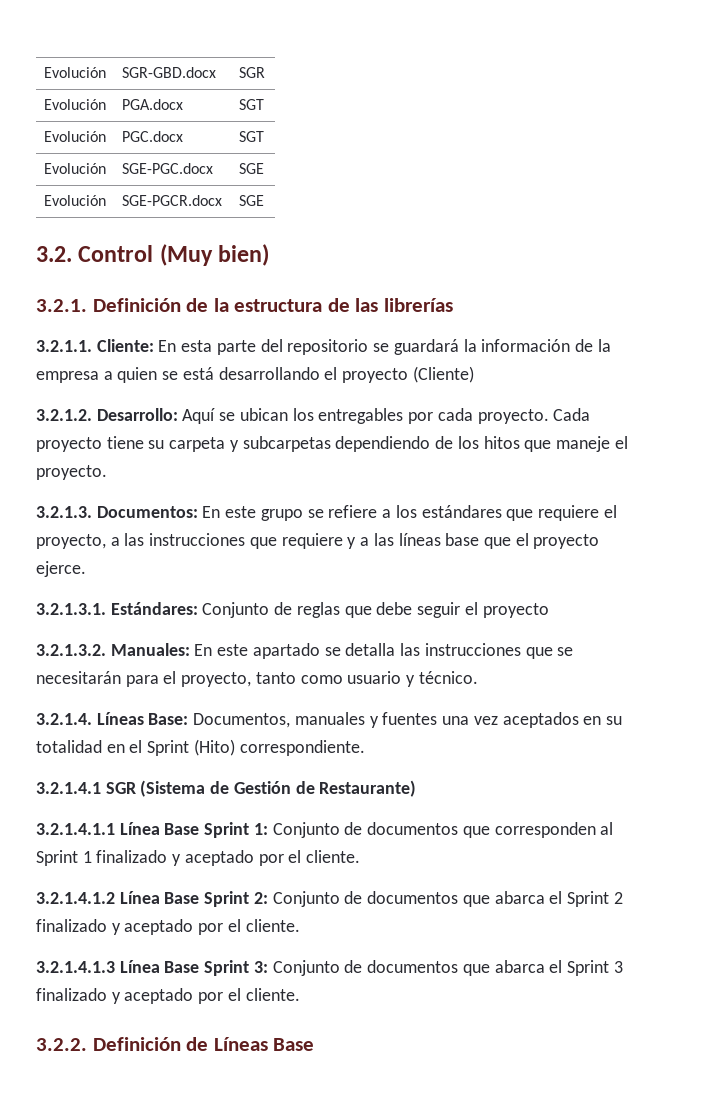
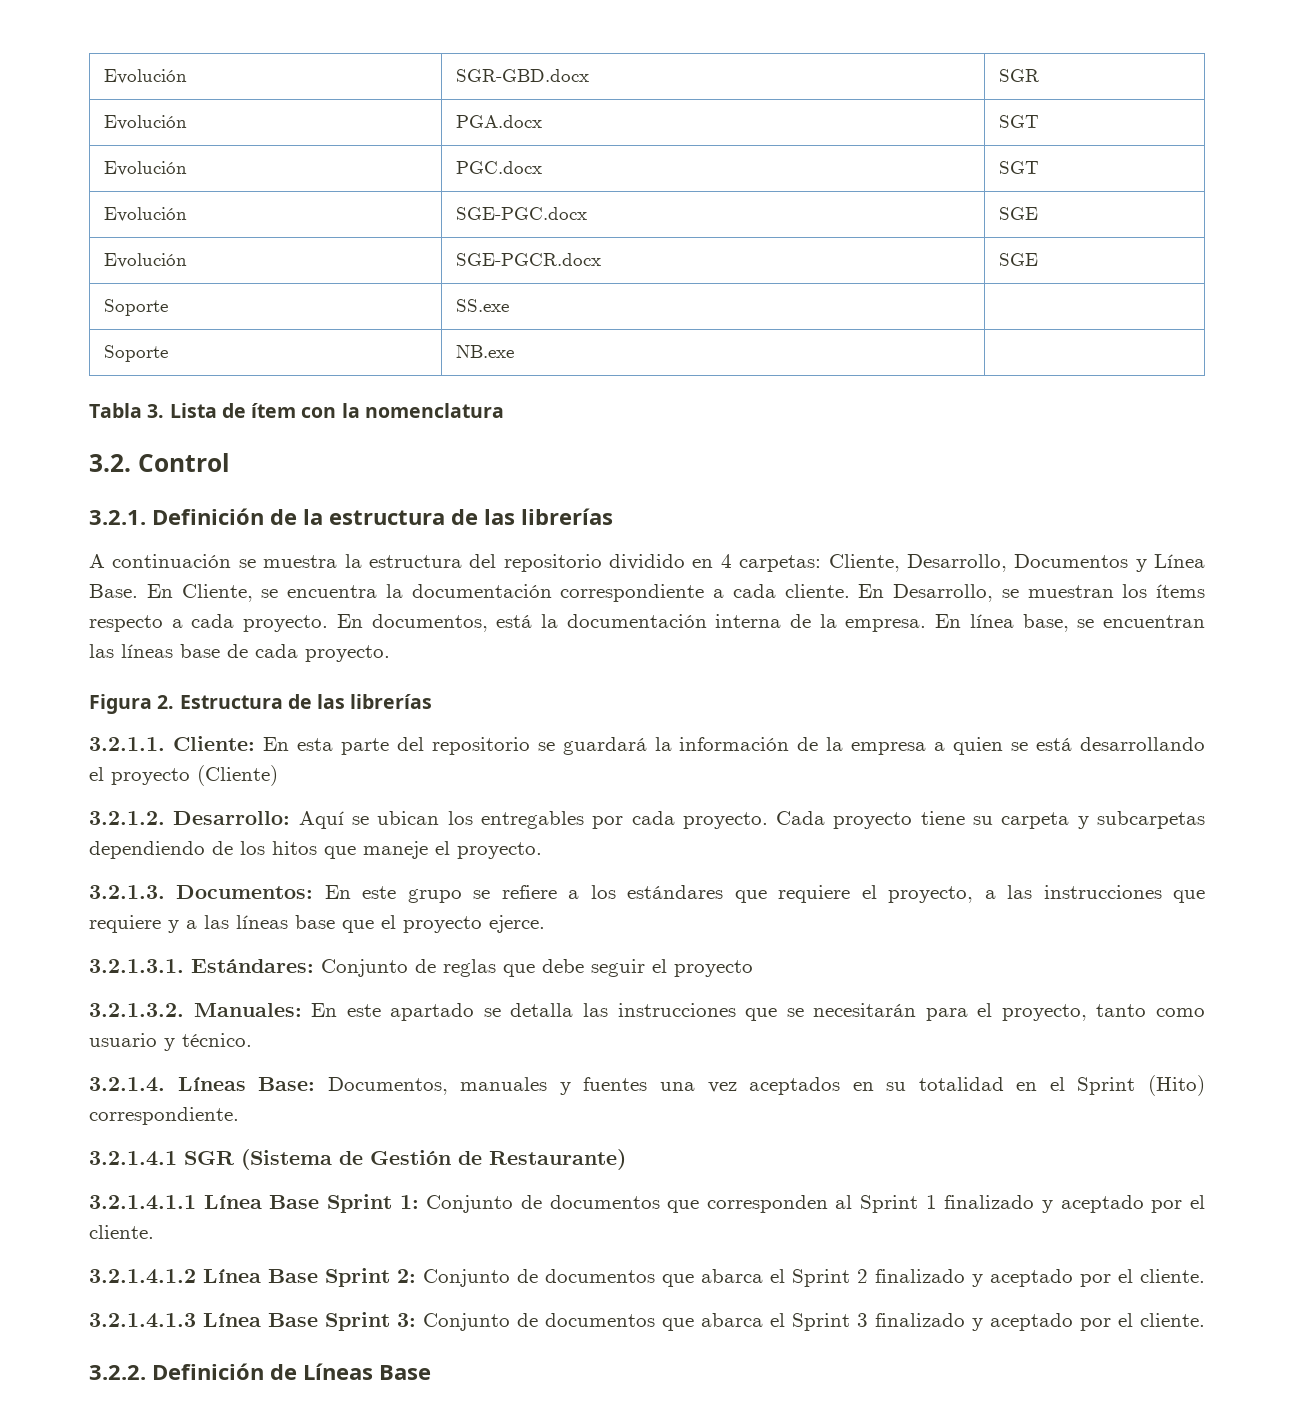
+ Soporte | SS.exe |
+ Soporte | NB.exe |
+ Tabla 3. Lista de ítem con la nomenclatura
- 3.2. Control (Muy bien)
+ 3.2. Control
+ A continuación se muestra la estructura del repositorio dividido en 4 carpetas: Cliente, Desarrollo, Documentos y Línea Base. En Cliente, se encuentra la documentación correspondiente a cada cliente. En Desarrollo, se muestran los ítems respecto a cada proyecto. En documentos, está la documentación interna de la empresa. En línea base, se encuentran las líneas base de cada proyecto.
+ Figura 2. Estructura de las librerías

